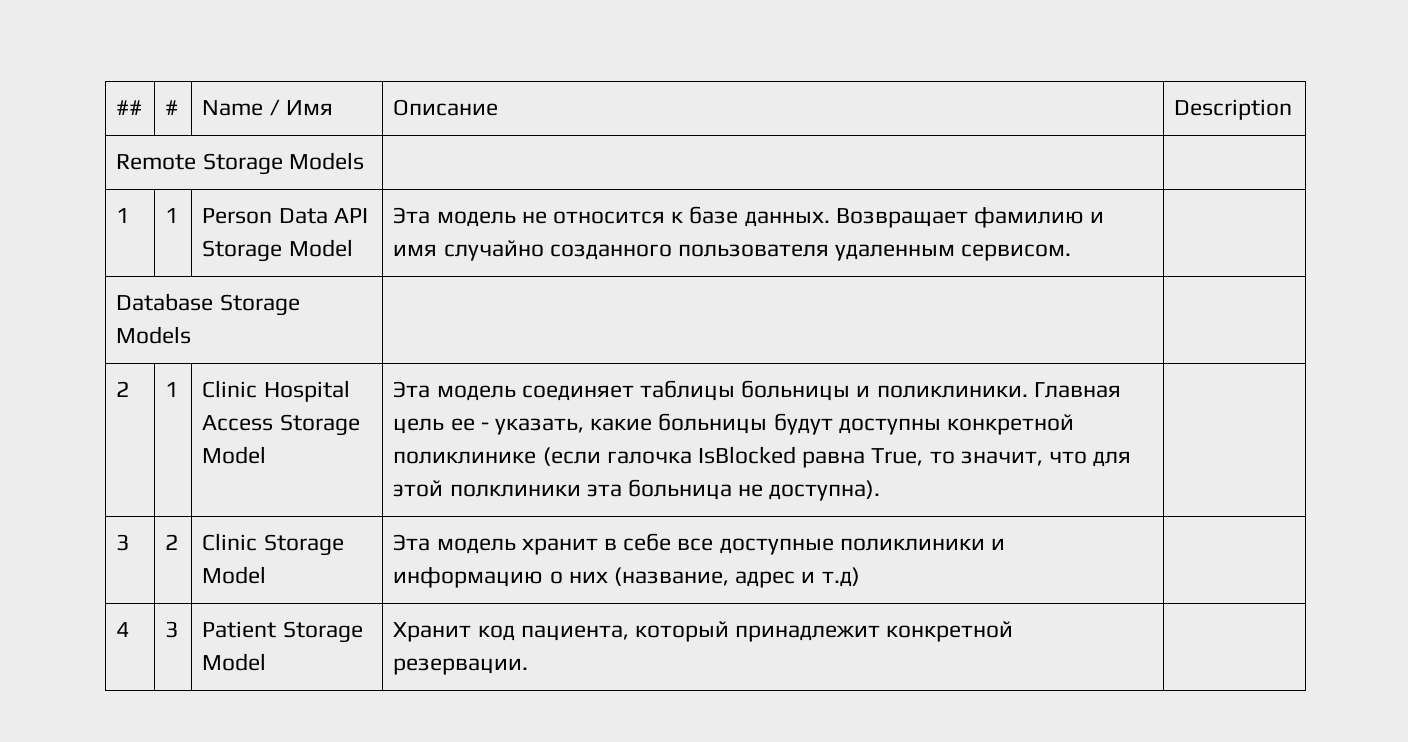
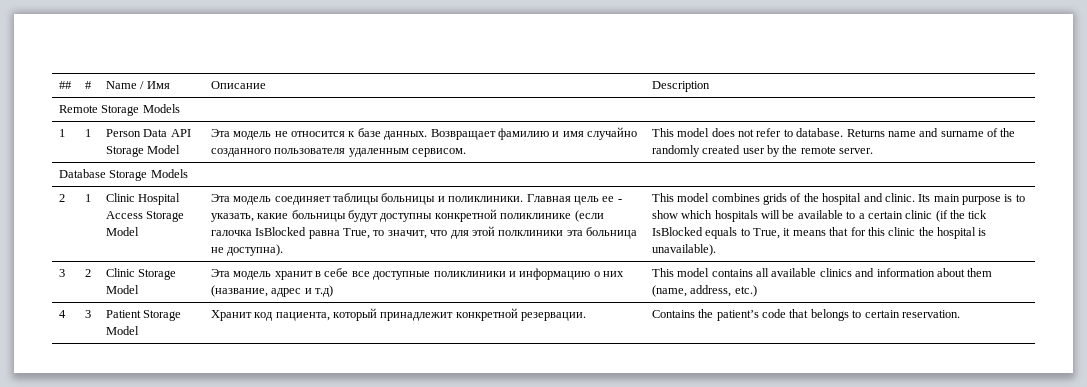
+ This model does not refer to database. Returns name and surname of the randomly created user by the remote server.
+ This model combines grids of the hospital and clinic. Its main purpose is to show which hospitals will be available to a certain clinic (if the tick IsBlocked equals to True, it means that for this clinic the hospital is unavailable).
- 3 | 2 | Clinic Storage Model | Эта модель хранит в себе все доступные поликлиники и информацию о них (название, адрес и т.д) |
+ 3 | 2 | Clinic Storage Model | Эта модель хранит в себе все доступные поликлиники и информацию о них (название, адрес и т.д) | This model contains all available clinics and information about them (name, address, etc.)
- 4 | 3 | Patient Storage Model | Хранит код пациента, который принадлежит конкретной резервации. |
+ 4 | 3 | Patient Storage Model | Хранит код пациента, который принадлежит конкретной резервации. | Contains the patient’s code that belongs to certain reservation.

